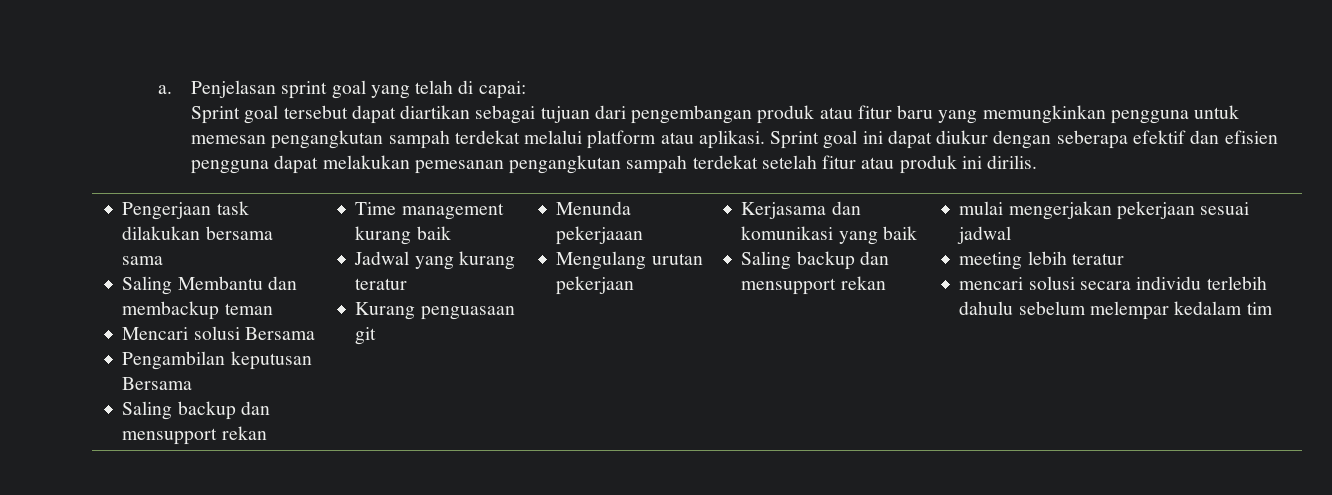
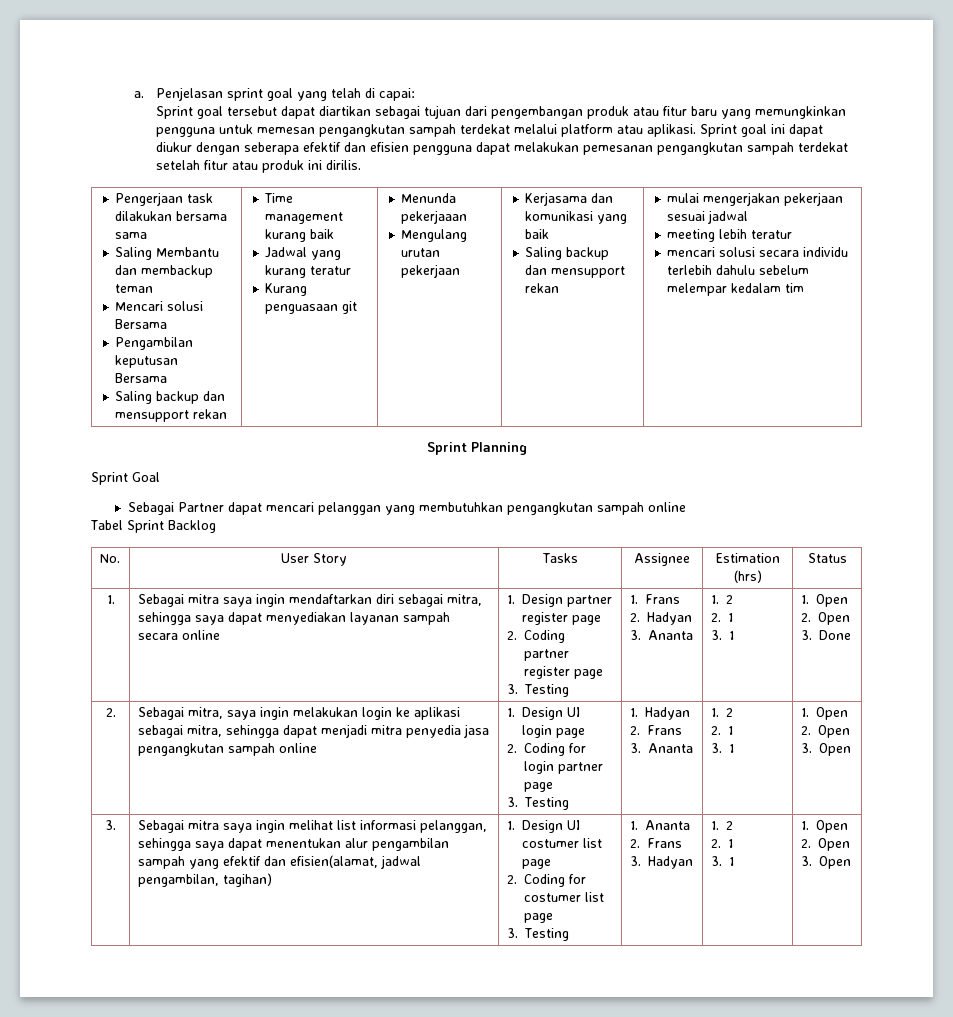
+ Sprint Planning
+ Sprint Goal
+ Sebagai Partner dapat mencari pelanggan yang membutuhkan pengangkutan sampah online
+ Tabel Sprint Backlog
+ No. | User Story | Tasks | Assignee | Estimation (hrs) | Status
+ 1. | Sebagai mitra saya ingin mendaftarkan diri sebagai mitra, sehingga saya dapat menyediakan layanan sampah secara online | 1. Design partner register page
+ 2. Coding partner register page
+ 3. Testing | 1. Frans
+ 2. Hadyan
+ 3. Ananta | 1. 2
+ 2. 1
+ 3. 1 | 1. Open
+ 2. Open
+ 3. Done
+ 2. | Sebagai mitra, saya ingin melakukan login ke aplikasi sebagai mitra, sehingga dapat menjadi mitra penyedia jasa pengangkutan sampah online | 1. Design UI login page
+ 2. Coding for login partner page
+ 3. Testing | 1. Hadyan
+ 2. Frans
+ 3. Ananta | 1. 2
+ 2. 1
+ 3. 1 | 1. Open
+ 2. Open
+ 3. Open
+ 3. | Sebagai mitra saya ingin melihat list informasi pelanggan, sehingga saya dapat menentukan alur pengambilan sampah yang efektif dan efisien(alamat, jadwal pengambilan, tagihan) | 1. Design UI costumer list page
+ 2. Coding for costumer list page
+ 3. Testing | 1. Ananta
+ 2. Frans
+ 3. Hadyan | 1. 2
+ 2. 1
+ 3. 1 | 1. Open
+ 2. Open
+ 3. Open

